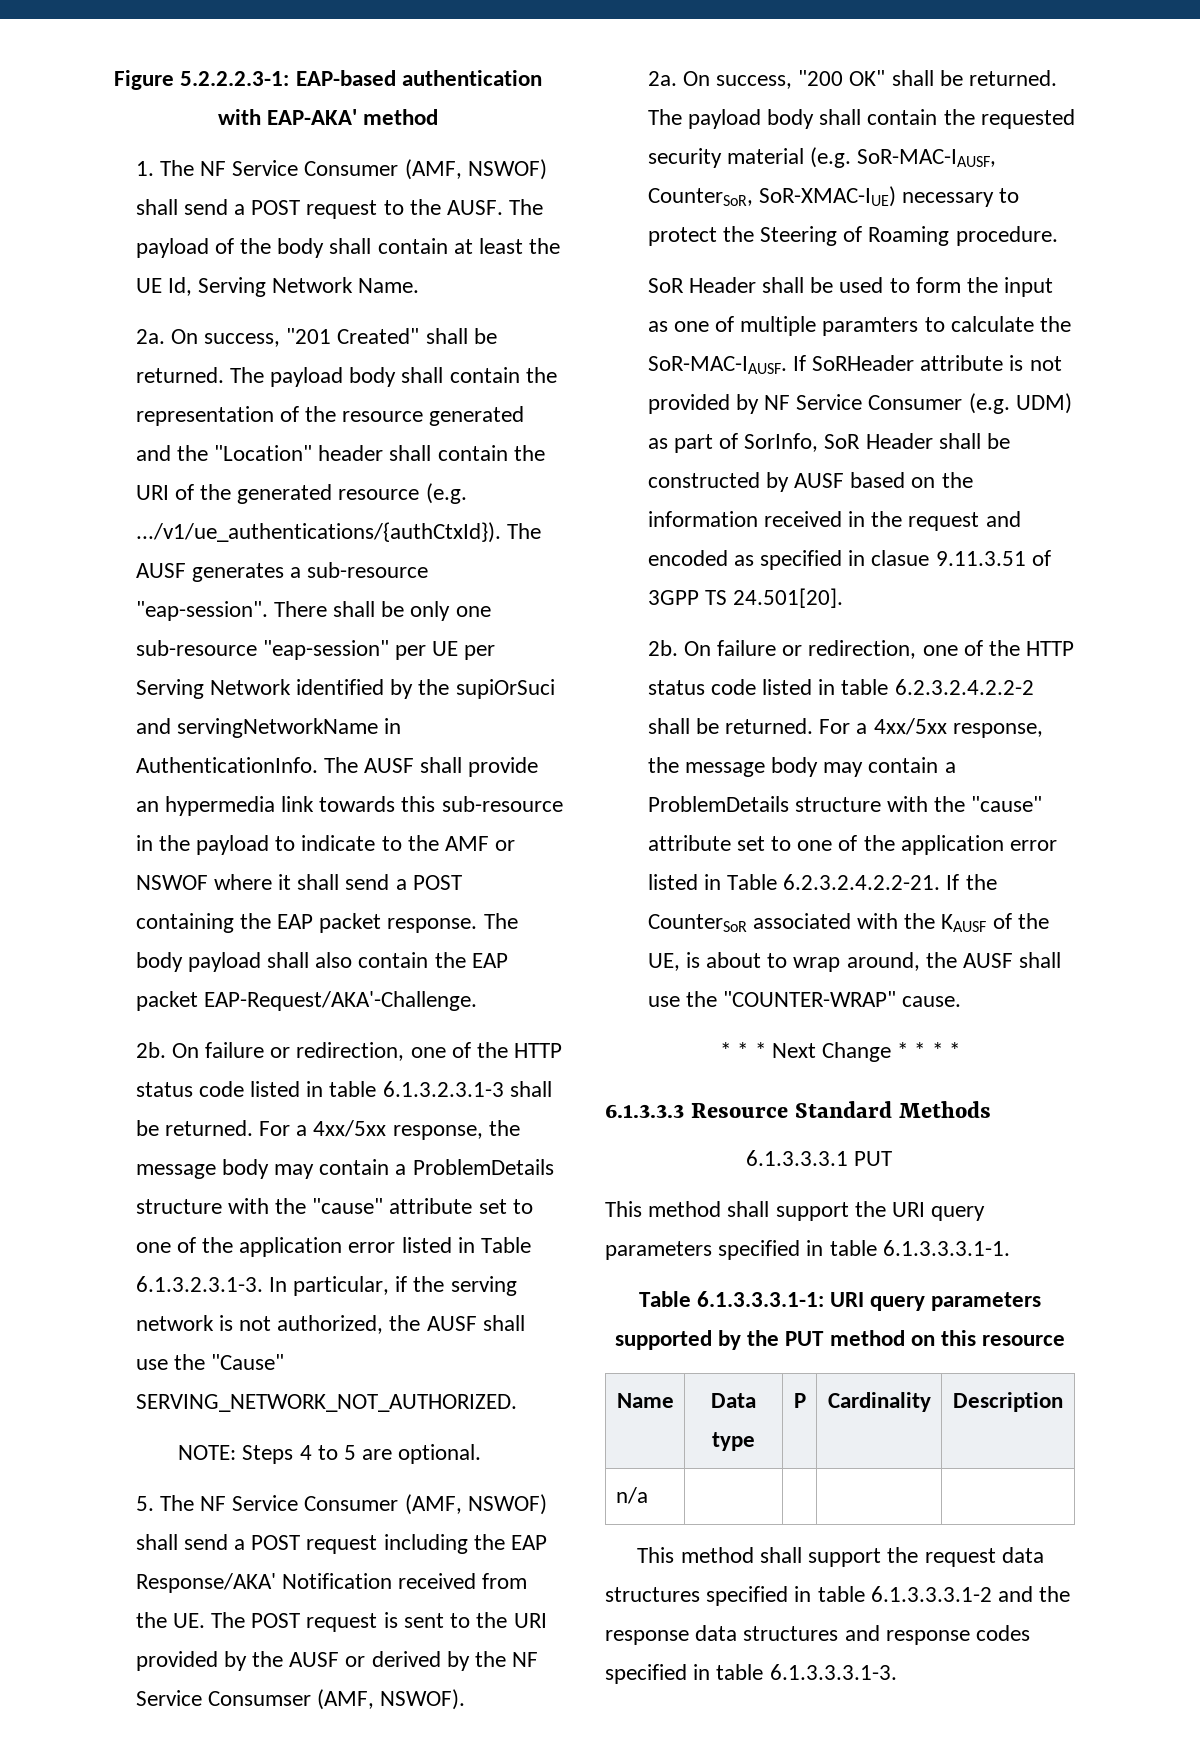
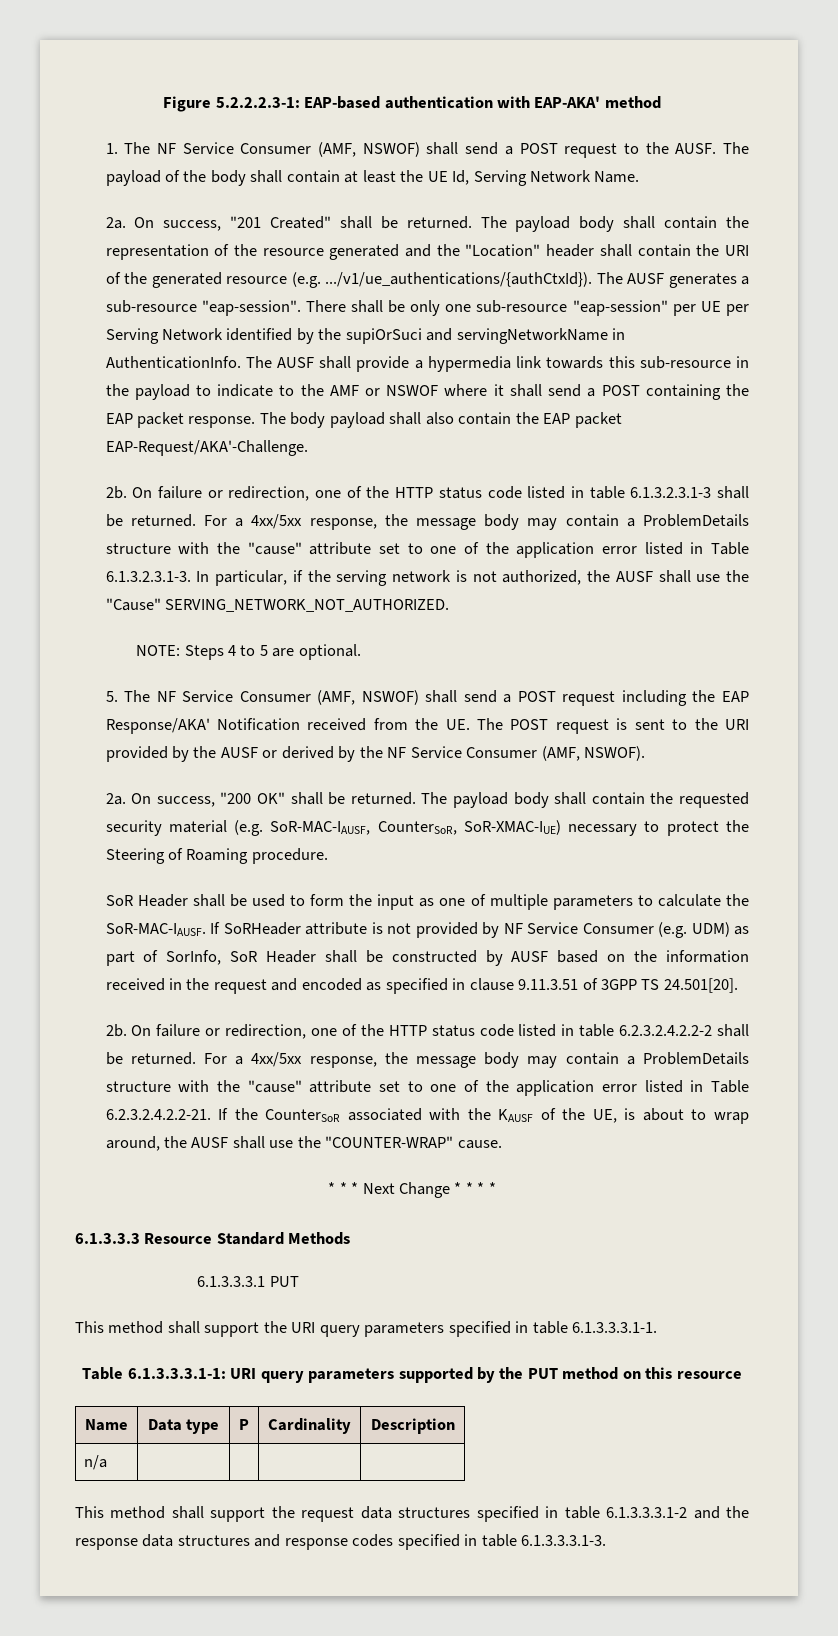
- The AUSF shall provide an hypermedia link towards this sub-resource in the payload to indicate to the AMF or NSWOF where it shall send a POST containing the EAP packet response.
+ The AUSF shall provide a hypermedia link towards this sub-resource in the payload to indicate to the AMF or NSWOF where it shall send a POST containing the EAP packet response.
- 5. The NF Service Consumer (AMF, NSWOF) shall send a POST request including the EAP Response/AKA' Notification received from the UE. The POST request is sent to the URI provided by the AUSF or derived by the NF Service Consumser (AMF, NSWOF).
+ 5. The NF Service Consumer (AMF, NSWOF) shall send a POST request including the EAP Response/AKA' Notification received from the UE. The POST request is sent to the URI provided by the AUSF or derived by the NF Service Consumer (AMF, NSWOF).
- SoR Header shall be used to form the input as one of multiple paramters to calculate the SoR-MAC-IAUSF.
+ SoR Header shall be used to form the input as one of multiple parameters to calculate the SoR-MAC-IAUSF.
- If SoRHeader attribute is not provided by NF Service Consumer (e.g. UDM) as part of SorInfo, SoR Header shall be constructed by AUSF based on the information received in the request and encoded as specified in clasue 9.11.3.51 of 3GPP TS 24.501[20].
+ If SoRHeader attribute is not provided by NF Service Consumer (e.g. UDM) as part of SorInfo, SoR Header shall be constructed by AUSF based on the information received in the request and encoded as specified in clause 9.11.3.51 of 3GPP TS 24.501[20].

